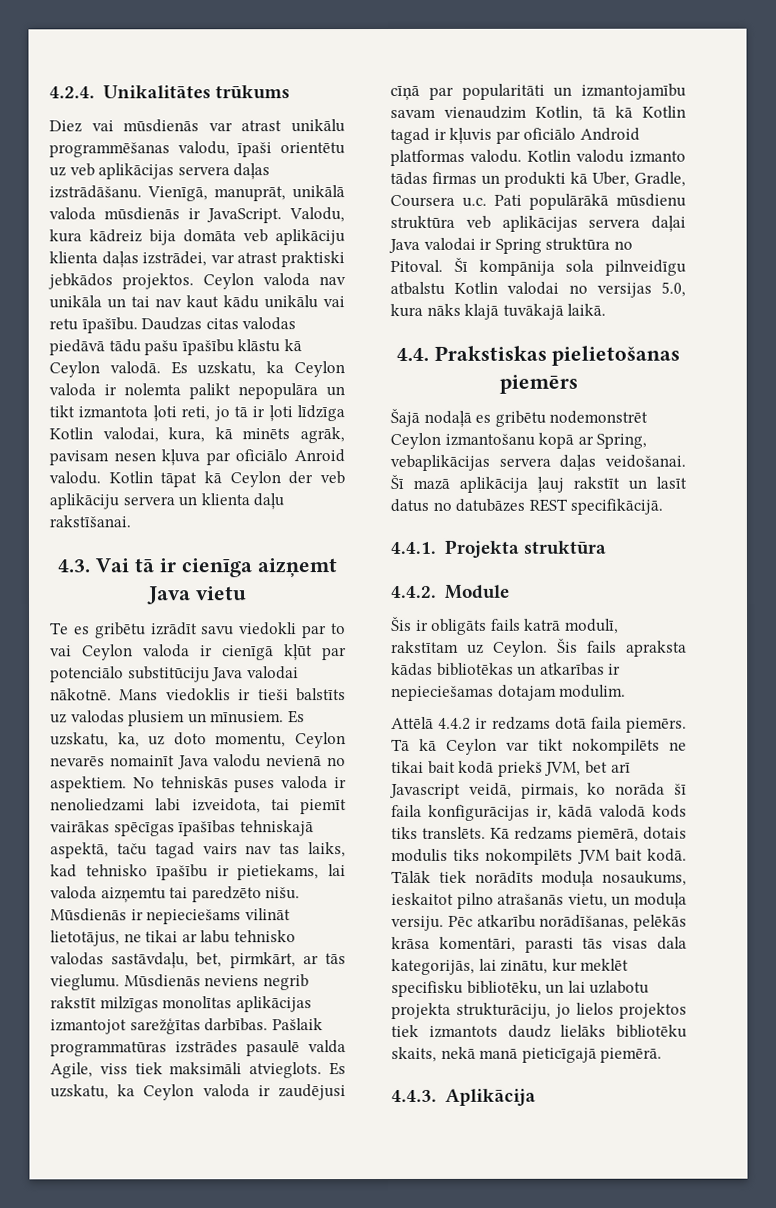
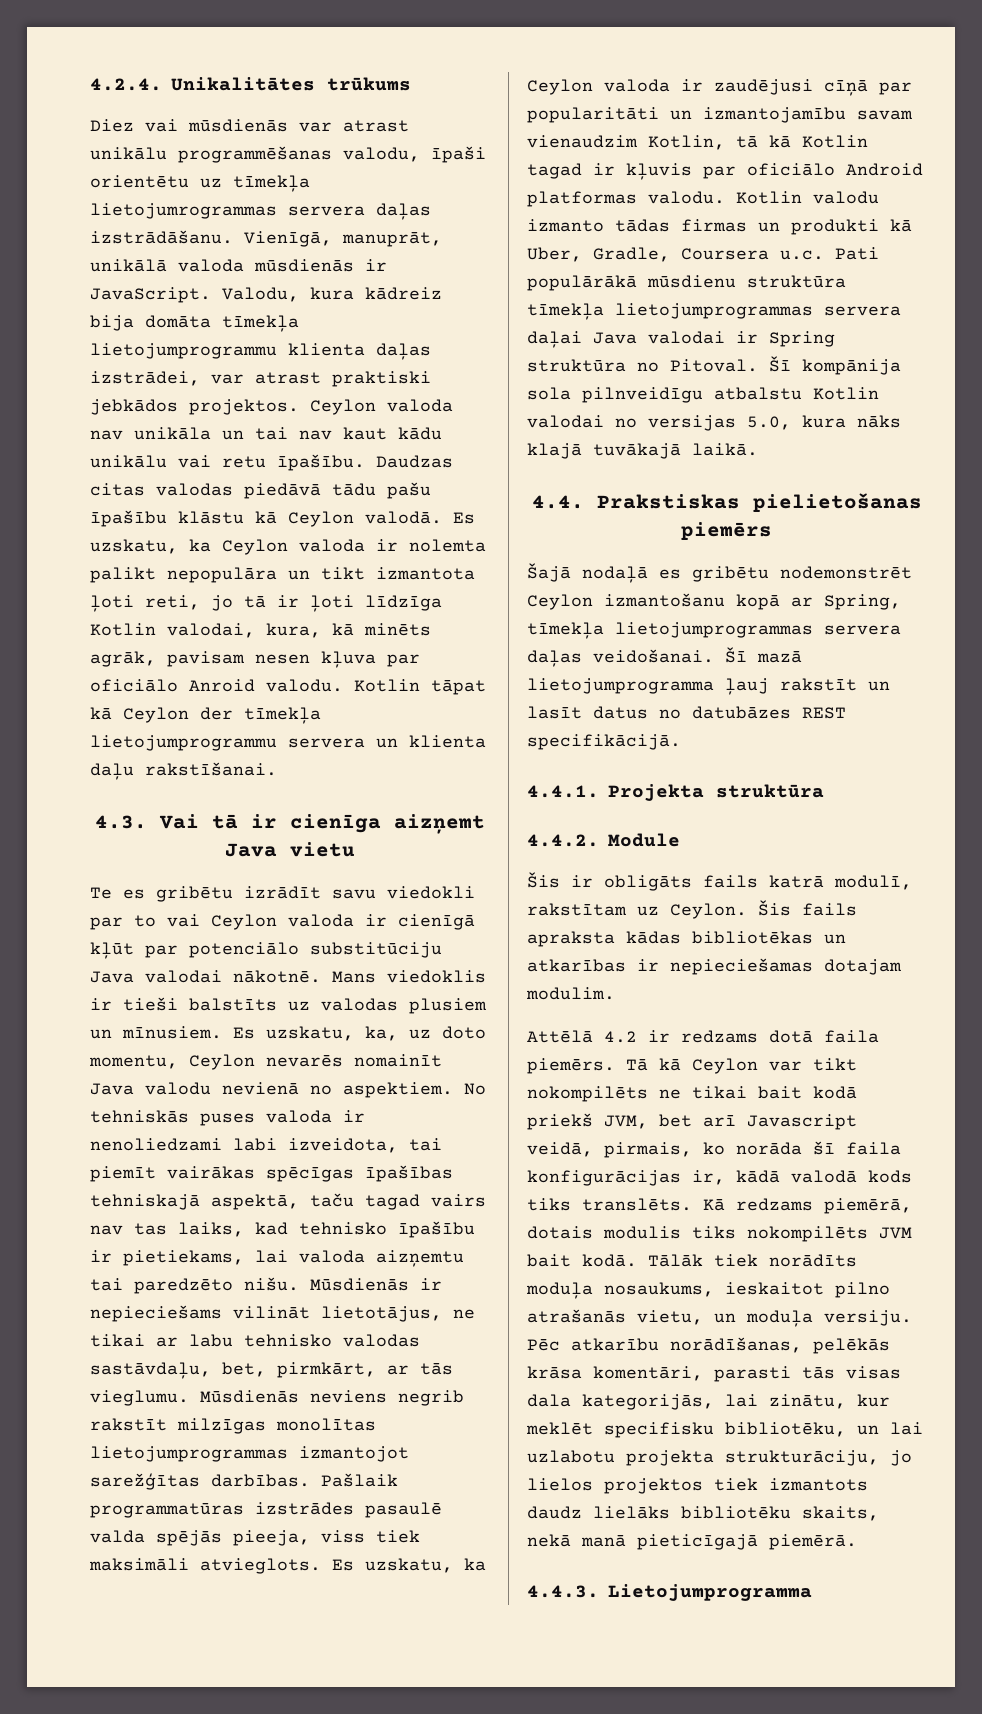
- Diez vai mūsdienās var atrast unikālu programmēšanas valodu, īpaši orientētu uz veb aplikācijas servera daļas izstrādāšanu.
+ Diez vai mūsdienās var atrast unikālu programmēšanas valodu, īpaši orientētu uz tīmekļa lietojumrogrammas servera daļas izstrādāšanu.
- Valodu, kura kādreiz bija domāta veb aplikāciju klienta daļas izstrādei, var atrast praktiski jebkādos projektos.
+ Valodu, kura kādreiz bija domāta tīmekļa lietojumprogrammu klienta daļas izstrādei, var atrast praktiski jebkādos projektos.
- Kotlin tāpat kā Ceylon der veb aplikāciju servera un klienta daļu rakstīšanai.
+ Kotlin tāpat kā Ceylon der tīmekļa lietojumprogrammu servera un klienta daļu rakstīšanai.
- Mūsdienās neviens negrib rakstīt milzīgas monolītas aplikācijas izmantojot sarežģītas darbības.
+ Mūsdienās neviens negrib rakstīt milzīgas monolītas lietojumprogrammas izmantojot sarežģītas darbības.
- Pašlaik programmatūras izstrādes pasaulē valda Agile, viss tiek maksimāli atvieglots.
+ Pašlaik programmatūras izstrādes pasaulē valda spējās pieeja, viss tiek maksimāli atvieglots.
- Kotlin valodu izmanto tādas firmas un produkti kā Uber, Gradle, Coursera u.c. Pati populārākā mūsdienu struktūra veb aplikācijas servera daļai Java valodai ir Spring struktūra no Pitoval.
+ Kotlin valodu izmanto tādas firmas un produkti kā Uber, Gradle, Coursera u.c. Pati populārākā mūsdienu struktūra tīmekļa lietojumprogrammas servera daļai Java valodai ir Spring struktūra no Pitoval.
- Šajā nodaļā es gribētu nodemonstrēt Ceylon izmantošanu kopā ar Spring, vebaplikācijas servera daļas veidošanai.
+ Šajā nodaļā es gribētu nodemonstrēt Ceylon izmantošanu kopā ar Spring, tīmekļa lietojumprogrammas servera daļas veidošanai.
- Šī mazā aplikācija ļauj rakstīt un lasīt datus no datubāzes REST specifikācijā.
+ Šī mazā lietojumprogramma ļauj rakstīt un lasīt datus no datubāzes REST specifikācijā.
- Attēlā 4.4.2 ir redzams dotā faila piemērs.
+ Attēlā 4.2 ir redzams dotā faila piemērs.
- 4.4.3. Aplikācija
+ 4.4.3. Lietojumprogramma

